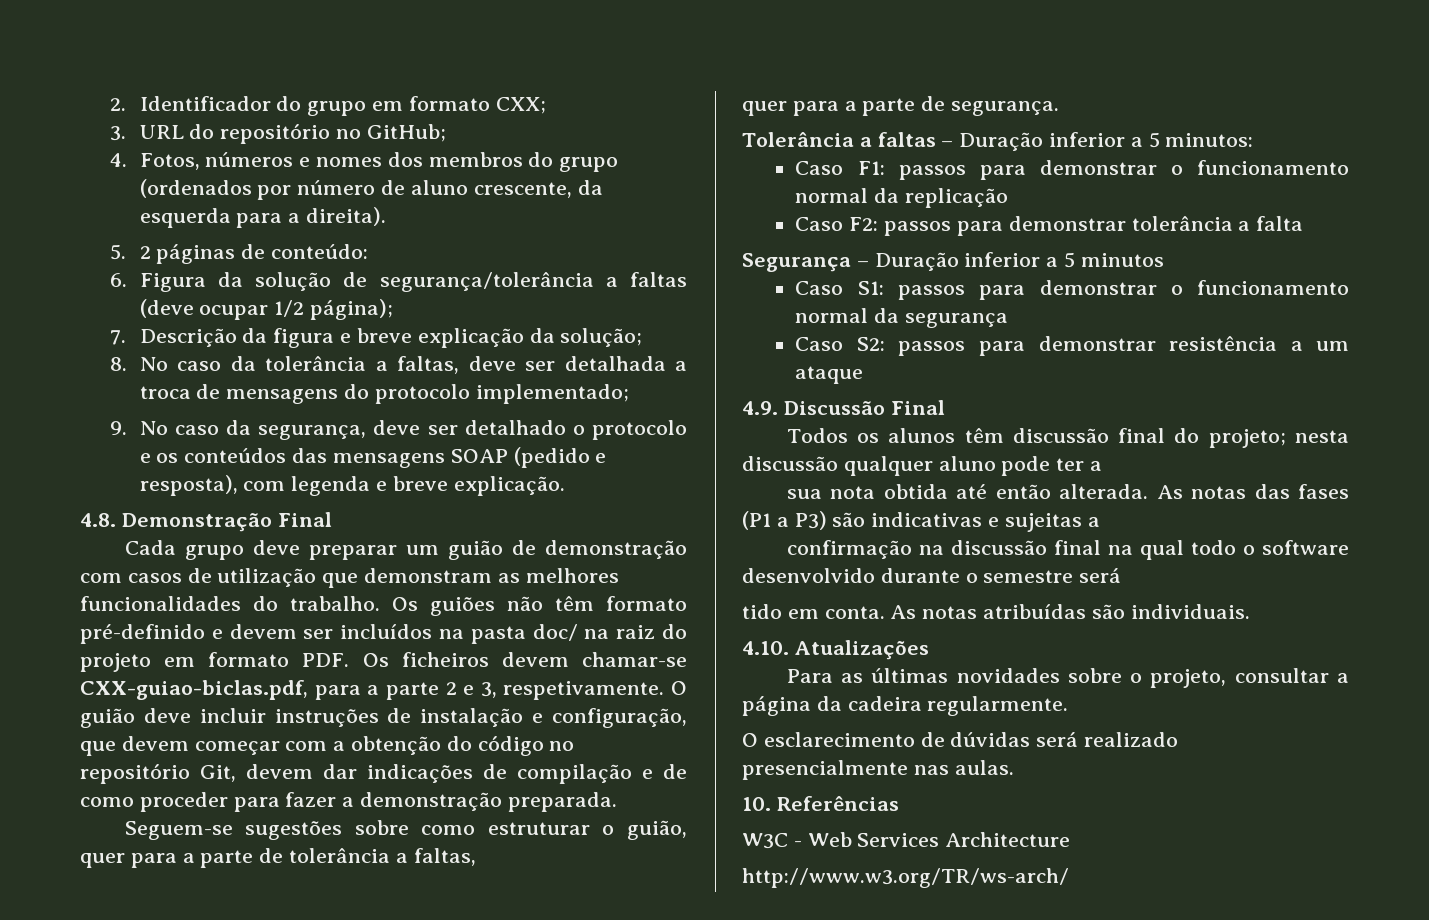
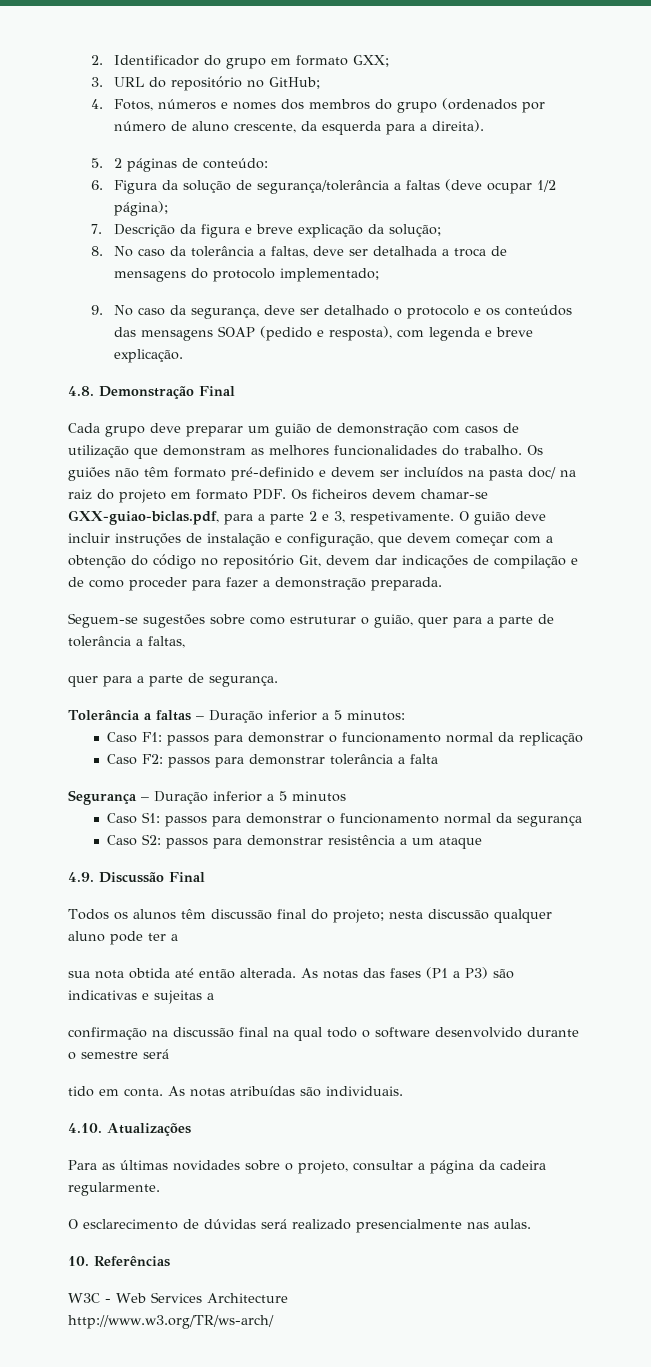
- 2. Identificador do grupo em formato CXX;
+ 2. Identificador do grupo em formato GXX;
- Os guiões não têm formato pré-definido e devem ser incluídos na pasta doc/ na raiz do projeto em formato PDF. Os ficheiros devem chamar-se CXX-guiao-biclas.pdf, para a parte 2 e 3, respetivamente.
+ Os guiões não têm formato pré-definido e devem ser incluídos na pasta doc/ na raiz do projeto em formato PDF. Os ficheiros devem chamar-se GXX-guiao-biclas.pdf, para a parte 2 e 3, respetivamente.

